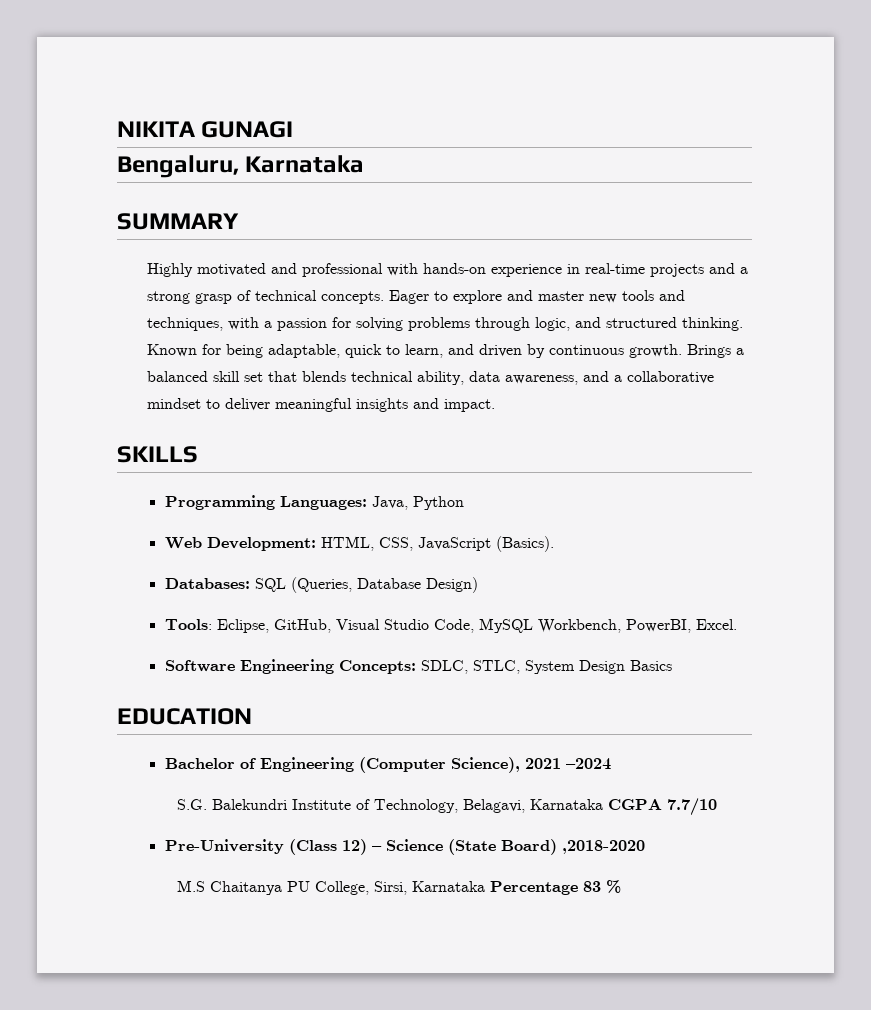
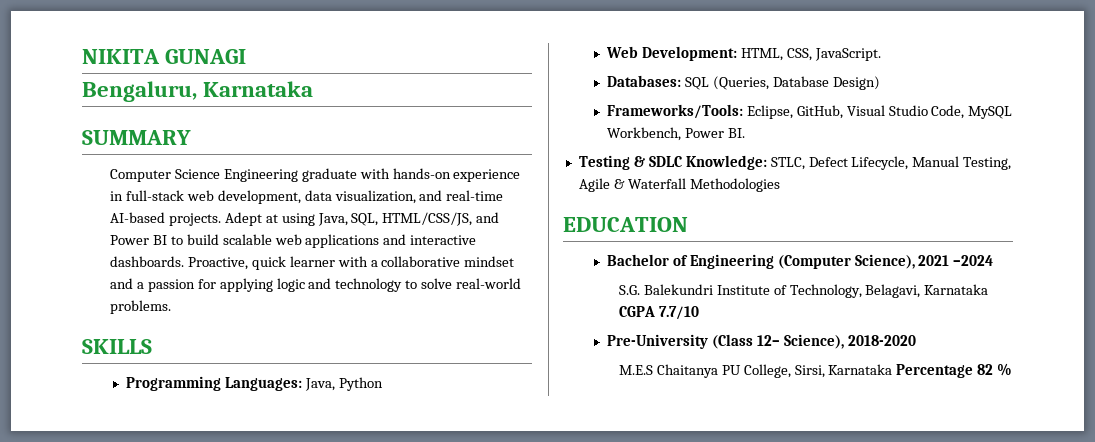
- Highly motivated and professional with hands-on experience in real-time projects and a strong grasp of technical concepts. Eager to explore and master new tools and techniques, with a passion for solving problems through logic, and structured thinking. Known for being adaptable, quick to learn, and driven by continuous growth. Brings a balanced skill set that blends technical ability, data awareness, and a collaborative mindset to deliver meaningful insights and impact.
+ Computer Science Engineering graduate with hands-on experience in full-stack web development, data visualization, and real-time AI-based projects. Adept at using Java, SQL, HTML/CSS/JS, and Power BI to build scalable web applications and interactive dashboards. Proactive, quick learner with a collaborative mindset and a passion for applying logic and technology to solve real-world problems.
- Web Development: HTML, CSS, JavaScript (Basics).
+ Web Development: HTML, CSS, JavaScript.
- Tools: Eclipse, GitHub, Visual Studio Code, MySQL Workbench, PowerBI, Excel.
- Software Engineering Concepts: SDLC, STLC, System Design Basics
+ Frameworks/Tools: Eclipse, GitHub, Visual Studio Code, MySQL Workbench, Power BI.
+ Testing & SDLC Knowledge: STLC, Defect Lifecycle, Manual Testing, Agile & Waterfall Methodologies
- Pre-University (Class 12) – Science (State Board) ,2018-2020
- M.S Chaitanya PU College, Sirsi, Karnataka Percentage 83 %
+ Pre-University (Class 12– Science), 2018-2020
+ M.E.S Chaitanya PU College, Sirsi, Karnataka Percentage 82 %

